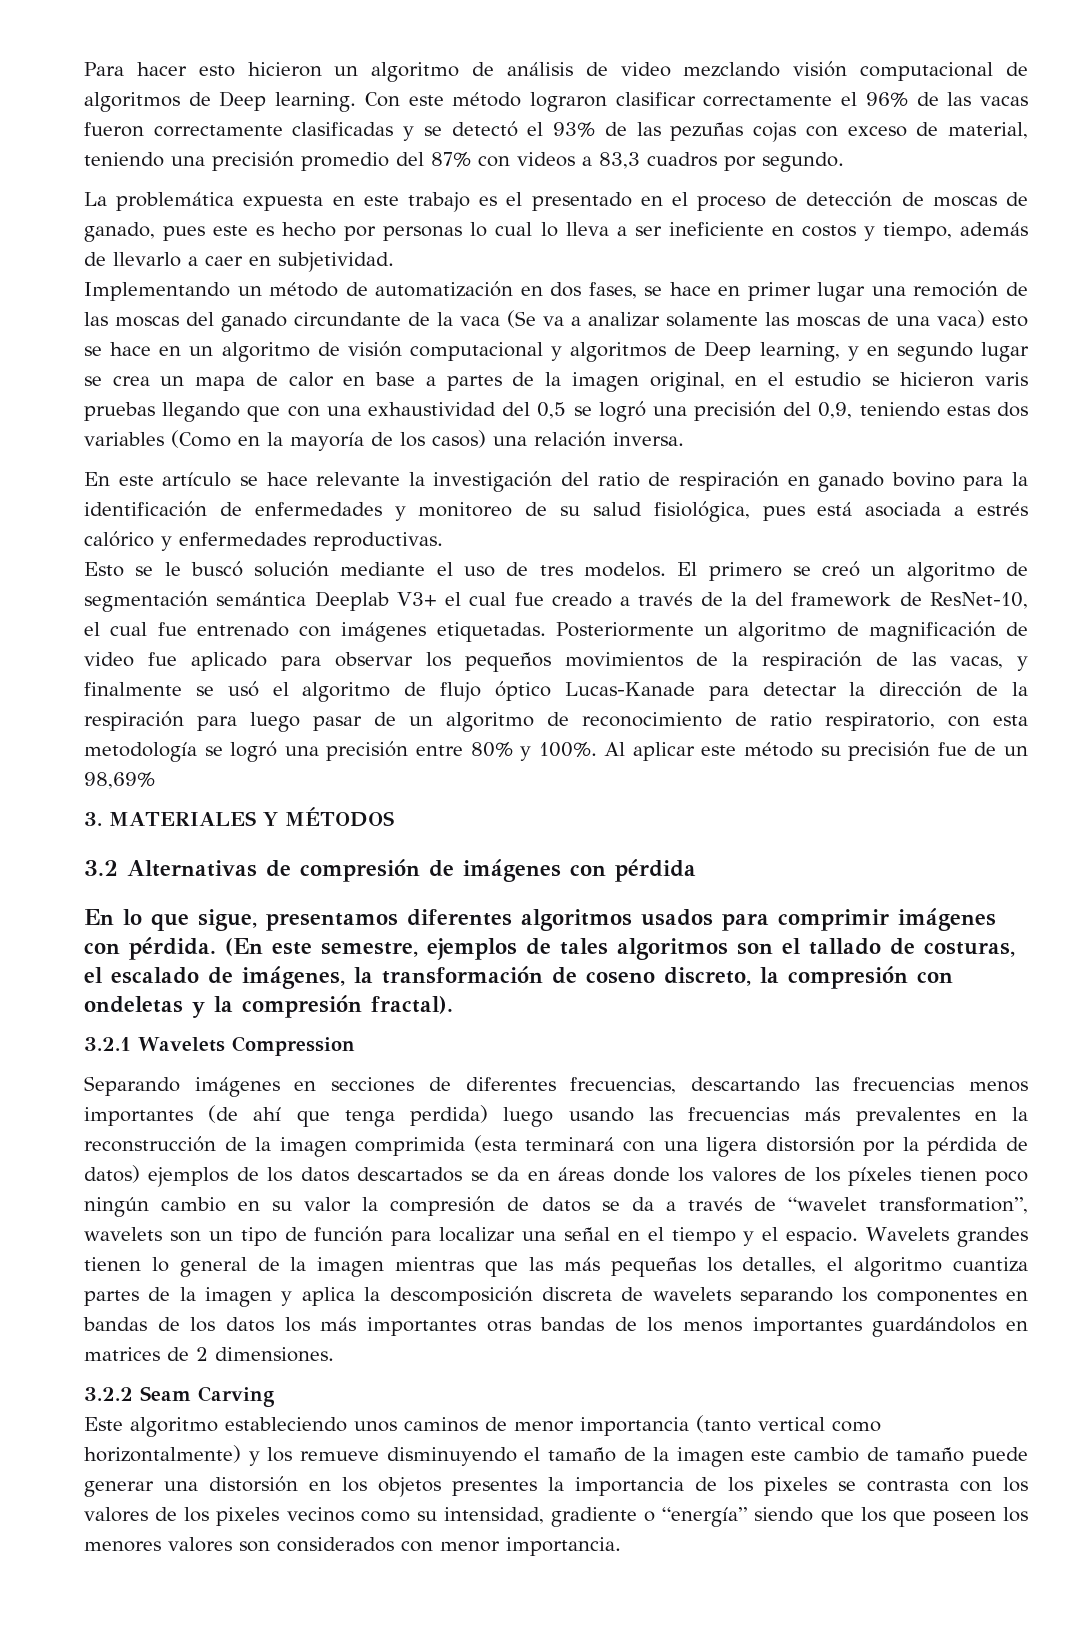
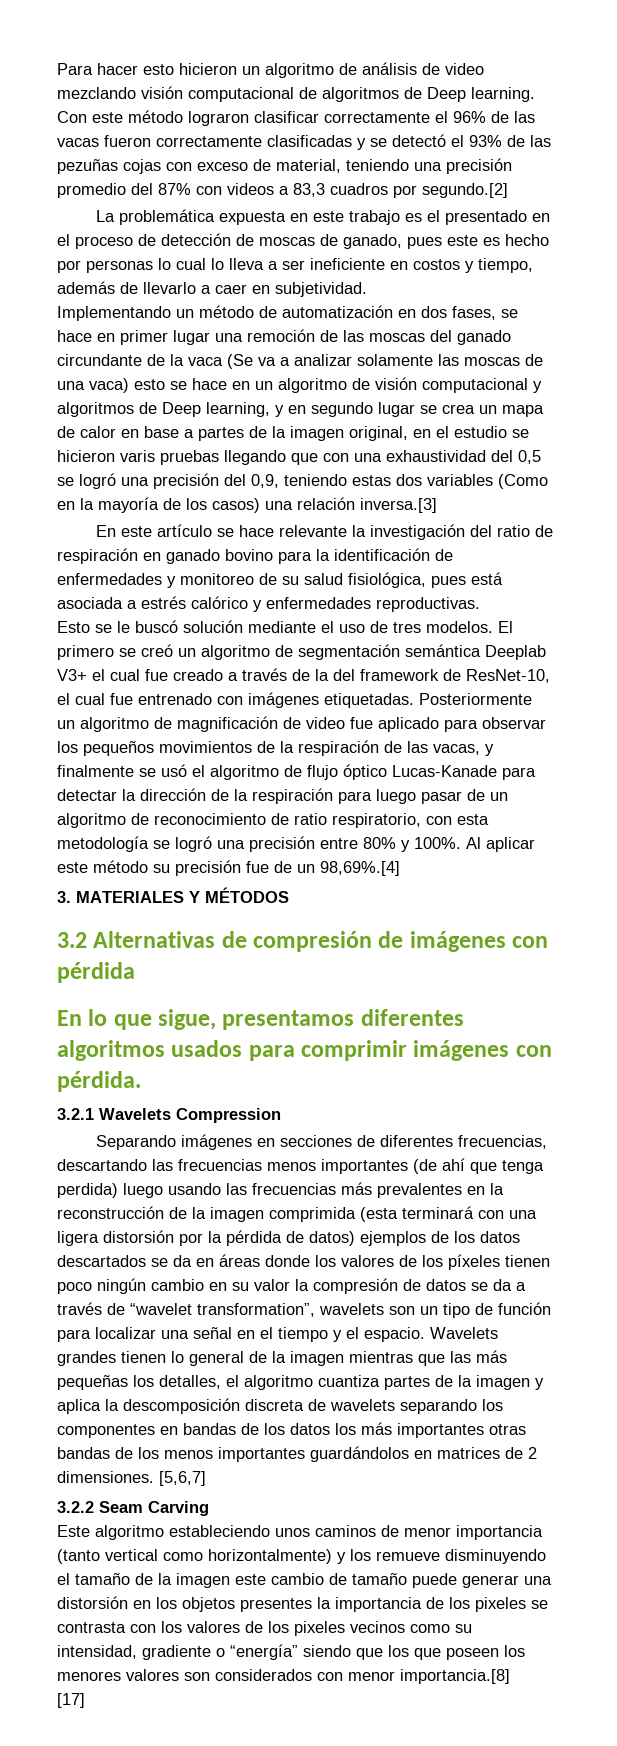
- Con este método lograron clasificar correctamente el 96% de las vacas fueron correctamente clasificadas y se detectó el 93% de las pezuñas cojas con exceso de material, teniendo una precisión promedio del 87% con videos a 83,3 cuadros por segundo.
+ Con este método lograron clasificar correctamente el 96% de las vacas fueron correctamente clasificadas y se detectó el 93% de las pezuñas cojas con exceso de material, teniendo una precisión promedio del 87% con videos a 83,3 cuadros por segundo.[2]
- Implementando un método de automatización en dos fases, se hace en primer lugar una remoción de las moscas del ganado circundante de la vaca (Se va a analizar solamente las moscas de una vaca) esto se hace en un algoritmo de visión computacional y algoritmos de Deep learning, y en segundo lugar se crea un mapa de calor en base a partes de la imagen original, en el estudio se hicieron varis pruebas llegando que con una exhaustividad del 0,5 se logró una precisión del 0,9, teniendo estas dos variables (Como en la mayoría de los casos) una relación inversa.
+ Implementando un método de automatización en dos fases, se hace en primer lugar una remoción de las moscas del ganado circundante de la vaca (Se va a analizar solamente las moscas de una vaca) esto se hace en un algoritmo de visión computacional y algoritmos de Deep learning, y en segundo lugar se crea un mapa de calor en base a partes de la imagen original, en el estudio se hicieron varis pruebas llegando que con una exhaustividad del 0,5 se logró una precisión del 0,9, teniendo estas dos variables (Como en la mayoría de los casos) una relación inversa.[3]
- Al aplicar este método su precisión fue de un 98,69%
+ Al aplicar este método su precisión fue de un 98,69%.[4]
- (En este semestre, ejemplos de tales algoritmos son el tallado de costuras, el escalado de imágenes, la transformación de coseno discreto, la compresión con ondeletas y la compresión fractal).
+ [5,6,7]
- Este algoritmo estableciendo unos caminos de menor importancia (tanto vertical como horizontalmente) y los remueve disminuyendo el tamaño de la imagen este cambio de tamaño puede generar una distorsión en los objetos presentes la importancia de los pixeles se contrasta con los valores de los pixeles vecinos como su intensidad, gradiente o “energía” siendo que los que poseen los menores valores son considerados con menor importancia.
+ Este algoritmo estableciendo unos caminos de menor importancia (tanto vertical como horizontalmente) y los remueve disminuyendo el tamaño de la imagen este cambio de tamaño puede generar una distorsión en los objetos presentes la importancia de los pixeles se contrasta con los valores de los pixeles vecinos como su intensidad, gradiente o “energía” siendo que los que poseen los menores valores son considerados con menor importancia.[8]
+ [17]

